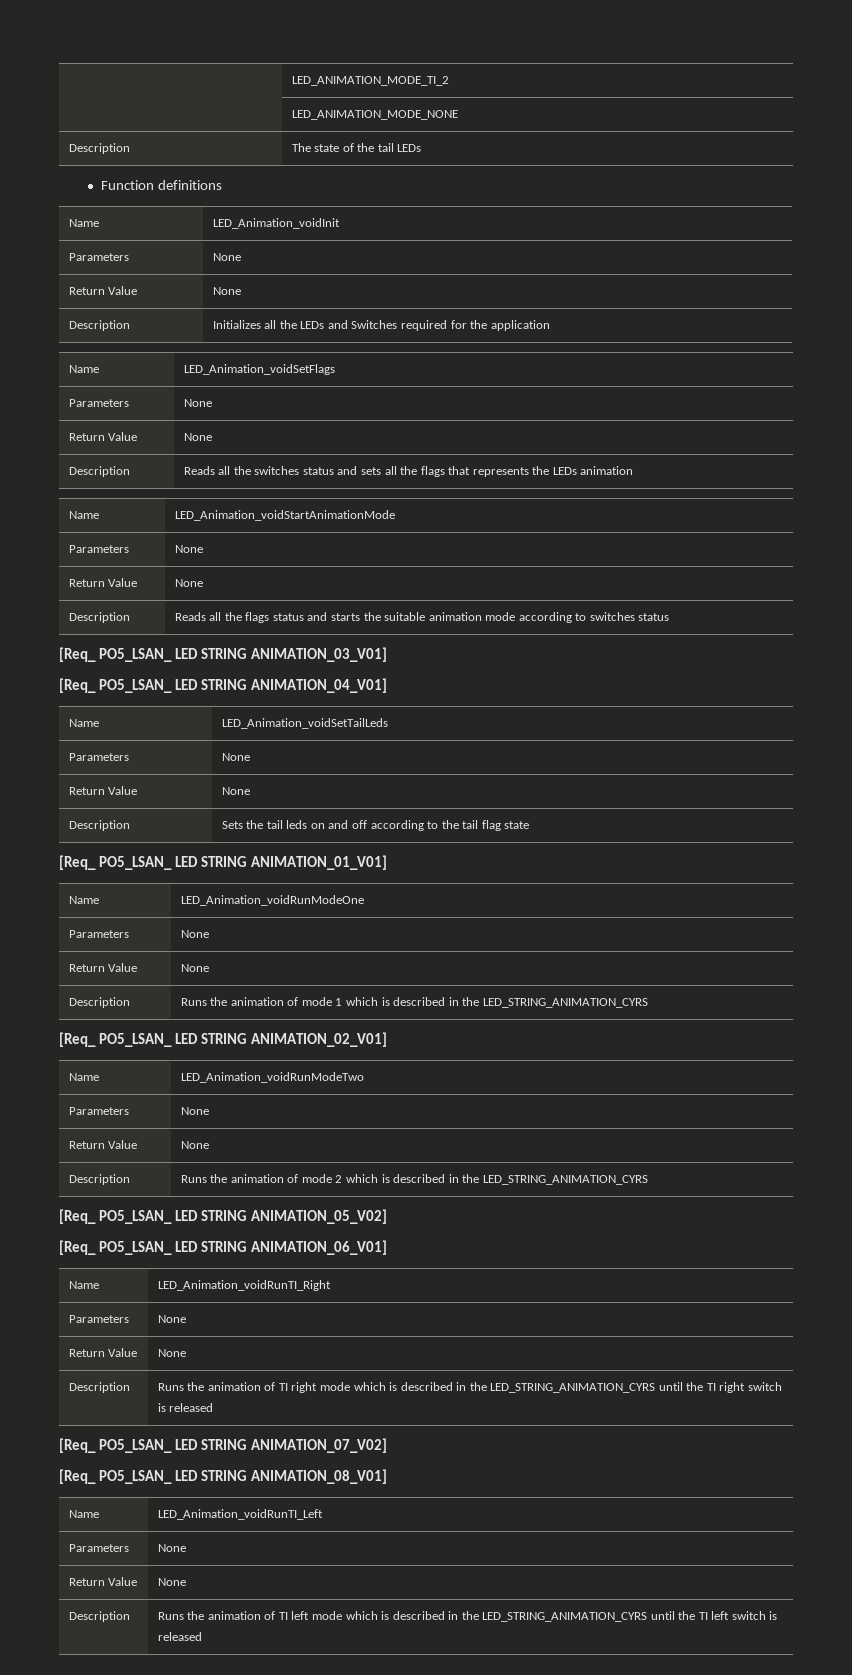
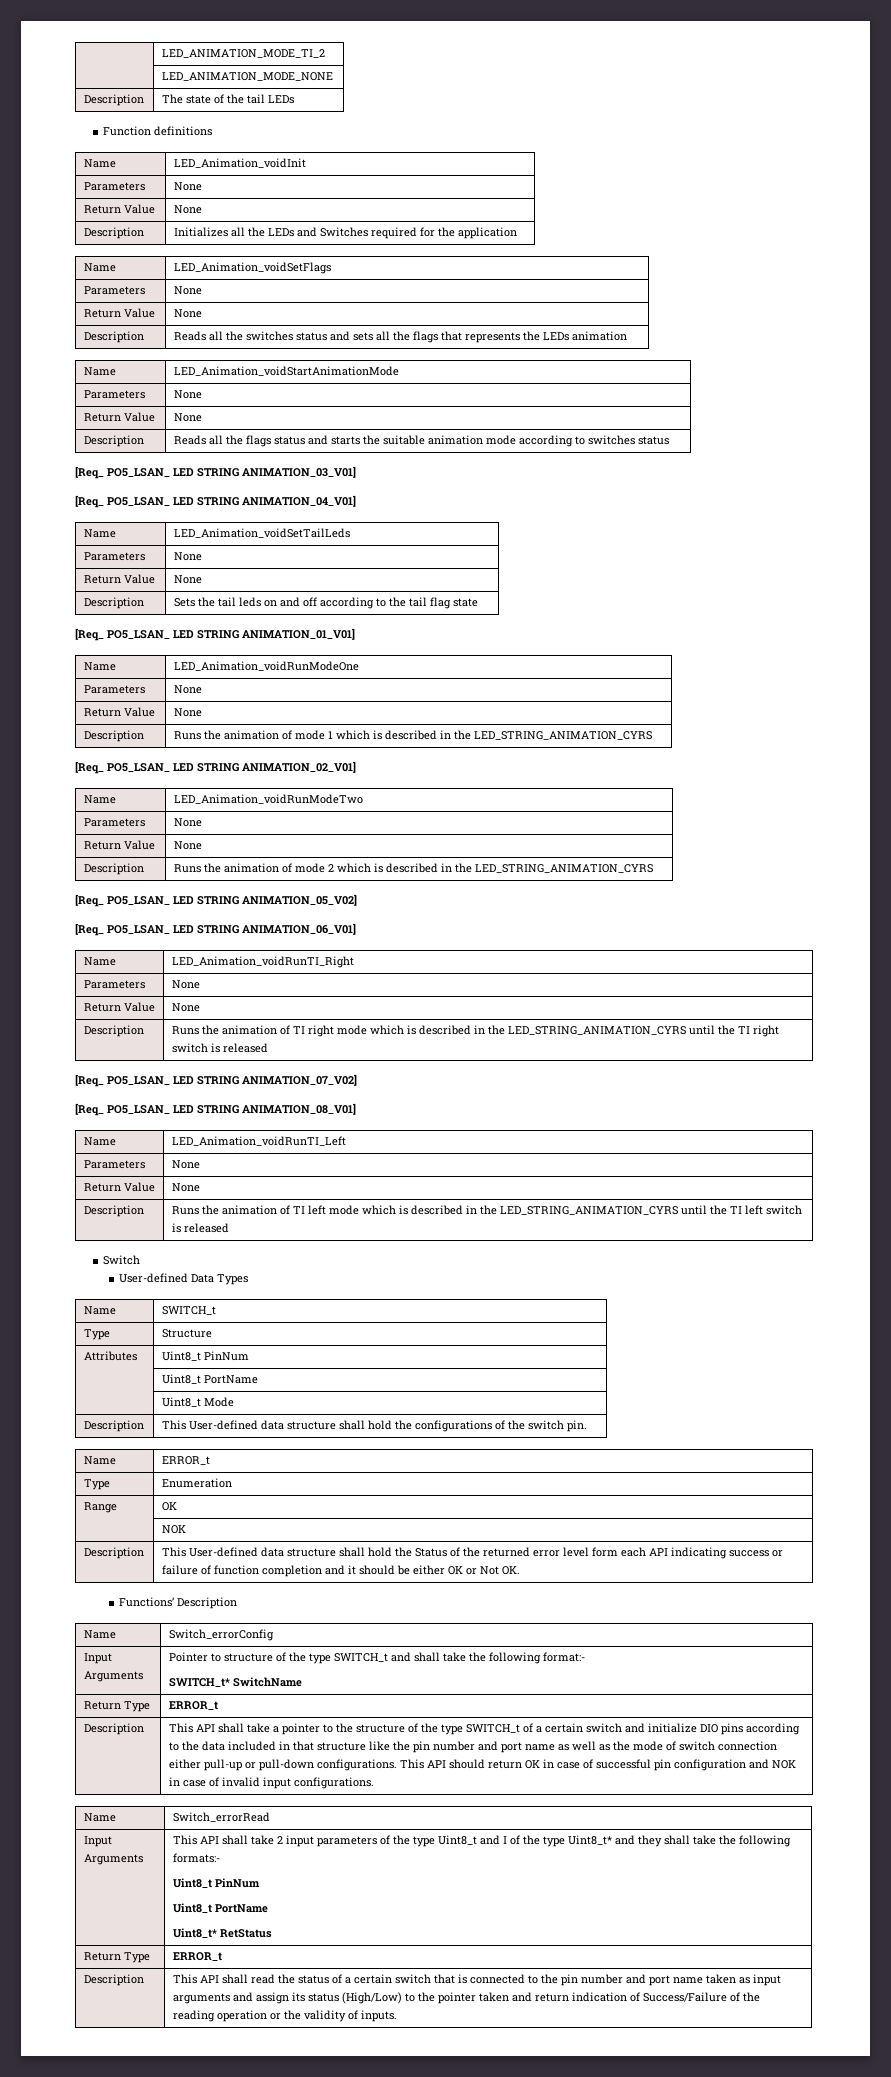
+ Switch
+ User-defined Data Types
+ Name | SWITCH_t
+ Type | Structure
+ Attributes | Uint8_t PinNum
+ | Uint8_t PortName
+ | Uint8_t Mode
+ Description | This User-defined data structure shall hold the configurations of the switch pin.
+ Name | ERROR_t
+ Type | Enumeration
+ Range | OK
+ | NOK
+ Description | This User-defined data structure shall hold the Status of the returned error level form each API indicating success or failure of function completion and it should be either OK or Not OK.
+ Functions’ Description
+ Name | Switch_errorConfig
+ Input Arguments | Pointer to structure of the type SWITCH_t and shall take the following format:-
+ SWITCH_t* SwitchName
+ Return Type | ERROR_t
+ Description | This API shall take a pointer to the structure of the type SWITCH_t of a certain switch and initialize DIO pins according to the data included in that structure like the pin number and port name as well as the mode of switch connection either pull-up or pull-down configurations. This API should return OK in case of successful pin configuration and NOK in case of invalid input configurations.
+ Name | Switch_errorRead
+ Input Arguments | This API shall take 2 input parameters of the type Uint8_t and I of the type Uint8_t* and they shall take the following formats:-
+ Uint8_t PinNum
+ Uint8_t PortName
+ Uint8_t* RetStatus
+ Return Type | ERROR_t
+ Description | This API shall read the status of a certain switch that is connected to the pin number and port name taken as input arguments and assign its status (High/Low) to the pointer taken and return indication of Success/Failure of the reading operation or the validity of inputs.

